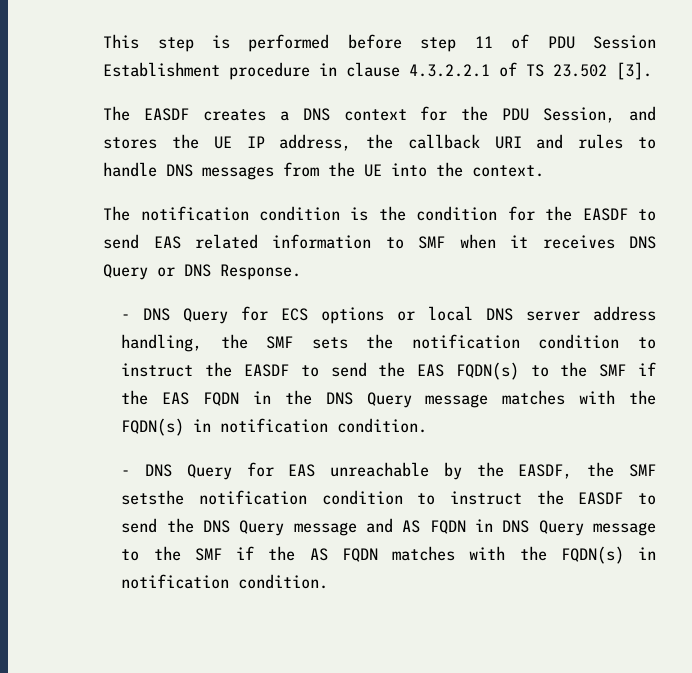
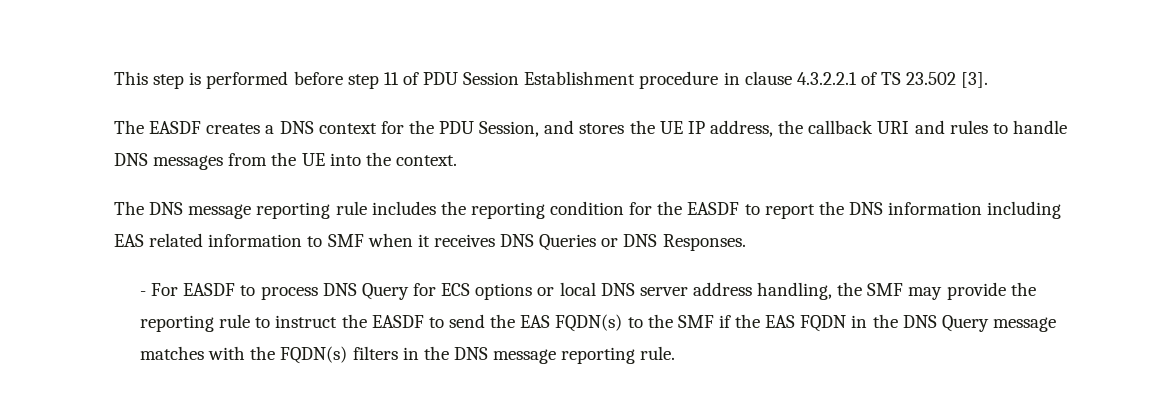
- The notification condition is the condition for the EASDF to send EAS related information to SMF when it receives DNS Query or DNS Response.
- - DNS Query for ECS options or local DNS server address handling, the SMF sets the notification condition to instruct the EASDF to send the EAS FQDN(s) to the SMF if the EAS FQDN in the DNS Query message matches with the FQDN(s) in notification condition.
- - DNS Query for EAS unreachable by the EASDF, the SMF setsthe notification condition to instruct the EASDF to send the DNS Query message and AS FQDN in DNS Query message to the SMF if the AS FQDN matches with the FQDN(s) in notification condition.
+ The DNS message reporting rule includes the reporting condition for the EASDF to report the DNS information including EAS related information to SMF when it receives DNS Queries or DNS Responses.
+ - For EASDF to process DNS Query for ECS options or local DNS server address handling, the SMF may provide the reporting rule to instruct the EASDF to send the EAS FQDN(s) to the SMF if the EAS FQDN in the DNS Query message matches with the FQDN(s) filters in the DNS message reporting rule.

